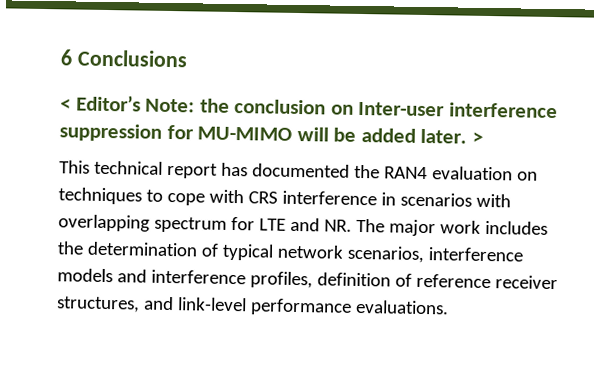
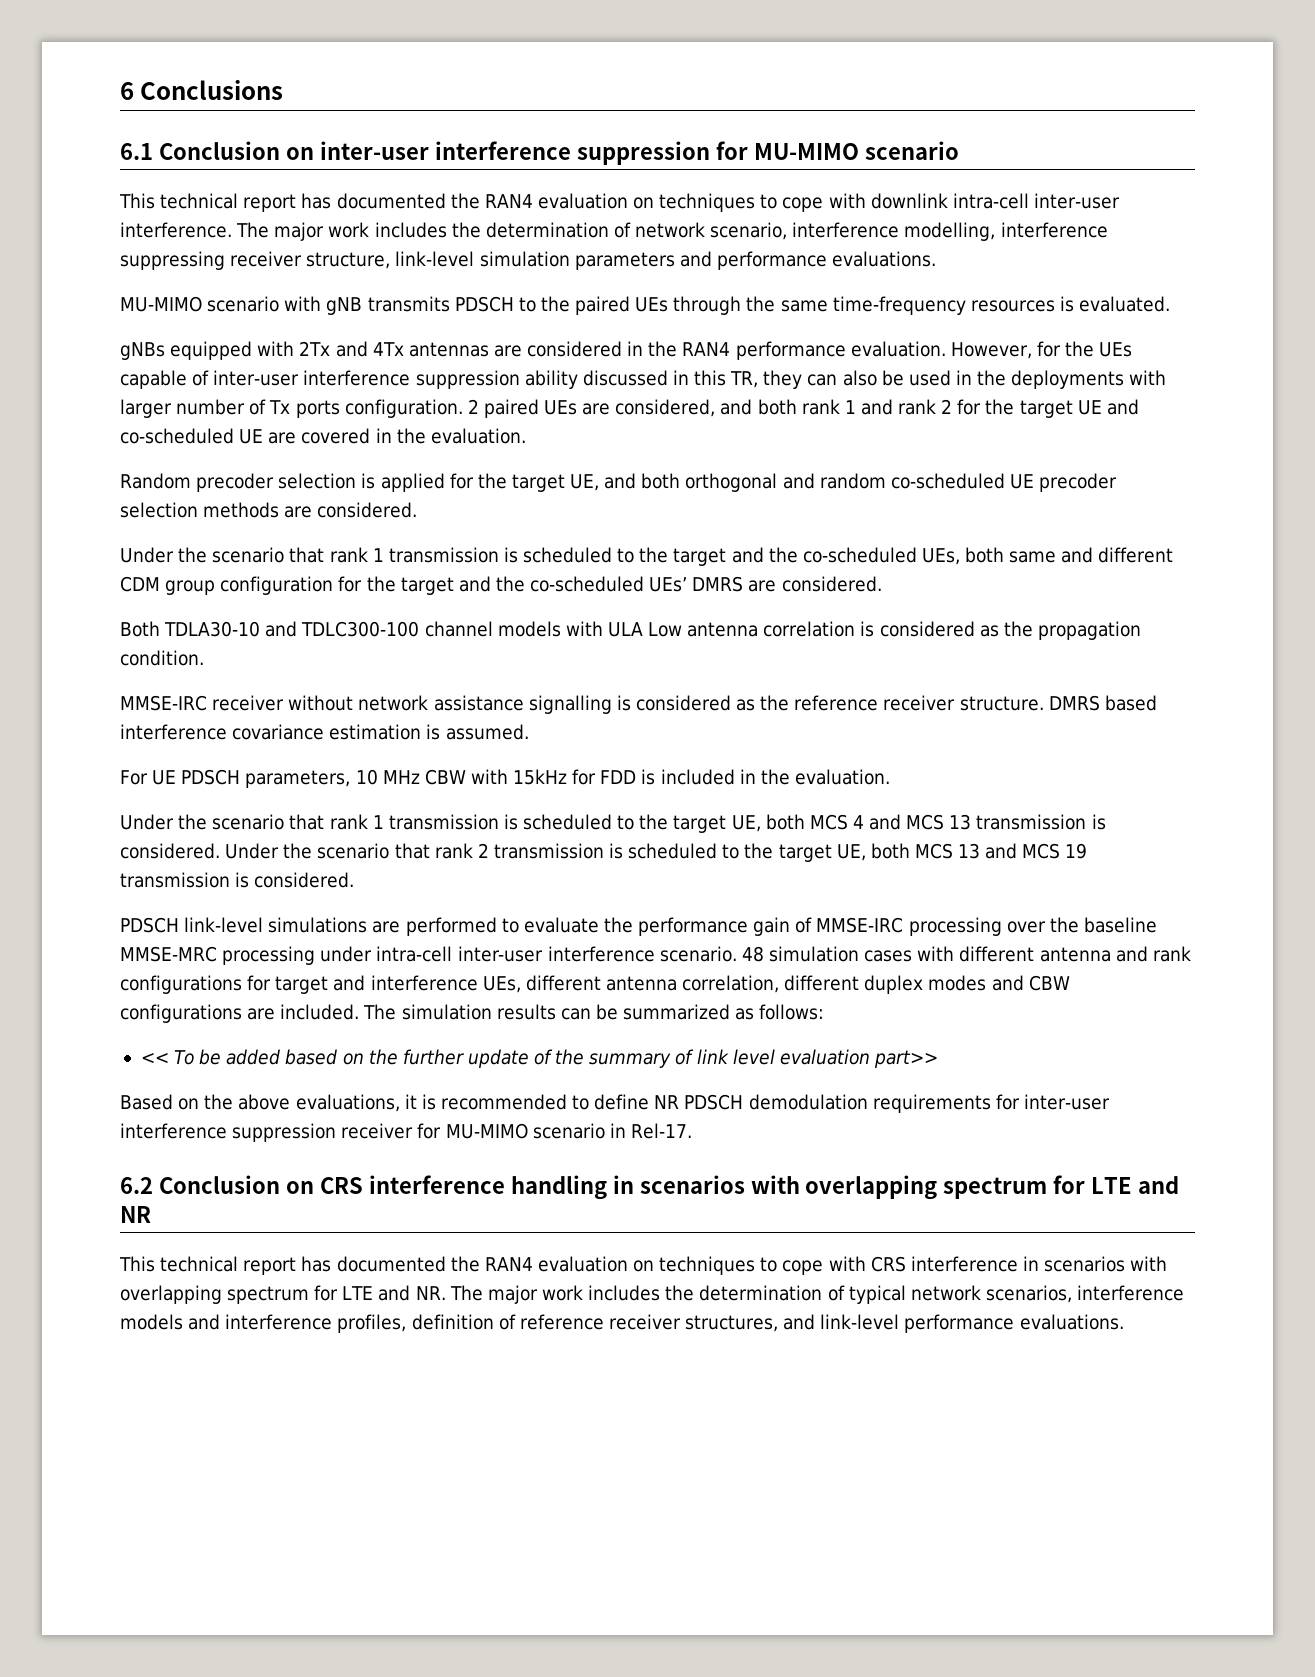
- < Editor’s Note: the conclusion on Inter-user interference suppression for MU-MIMO will be added later. >
+ 6.1 Conclusion on inter-user interference suppression for MU-MIMO scenario
+ This technical report has documented the RAN4 evaluation on techniques to cope with downlink intra-cell inter-user interference. The major work includes the determination of network scenario, interference modelling, interference suppressing receiver structure, link-level simulation parameters and performance evaluations.
+ MU-MIMO scenario with gNB transmits PDSCH to the paired UEs through the same time-frequency resources is evaluated.
+ gNBs equipped with 2Tx and 4Tx antennas are considered in the RAN4 performance evaluation. However, for the UEs capable of inter-user interference suppression ability discussed in this TR, they can also be used in the deployments with larger number of Tx ports configuration. 2 paired UEs are considered, and both rank 1 and rank 2 for the target UE and co-scheduled UE are covered in the evaluation.
+ Random precoder selection is applied for the target UE, and both orthogonal and random co-scheduled UE precoder selection methods are considered.
+ Under the scenario that rank 1 transmission is scheduled to the target and the co-scheduled UEs, both same and different CDM group configuration for the target and the co-scheduled UEs’ DMRS are considered.
+ Both TDLA30-10 and TDLC300-100 channel models with ULA Low antenna correlation is considered as the propagation condition.
+ MMSE-IRC receiver without network assistance signalling is considered as the reference receiver structure. DMRS based interference covariance estimation is assumed.
+ For UE PDSCH parameters, 10 MHz CBW with 15kHz for FDD is included in the evaluation.
+ Under the scenario that rank 1 transmission is scheduled to the target UE, both MCS 4 and MCS 13 transmission is considered. Under the scenario that rank 2 transmission is scheduled to the target UE, both MCS 13 and MCS 19 transmission is considered.
+ PDSCH link-level simulations are performed to evaluate the performance gain of MMSE-IRC processing over the baseline MMSE-MRC processing under intra-cell inter-user interference scenario. 48 simulation cases with different antenna and rank configurations for target and interference UEs, different antenna correlation, different duplex modes and CBW configurations are included. The simulation results can be summarized as follows:
+ << To be added based on the further update of the summary of link level evaluation part>>
+ Based on the above evaluations, it is recommended to define NR PDSCH demodulation requirements for inter-user interference suppression receiver for MU-MIMO scenario in Rel-17.
+ 6.2 Conclusion on CRS interference handling in scenarios with overlapping spectrum for LTE and NR

